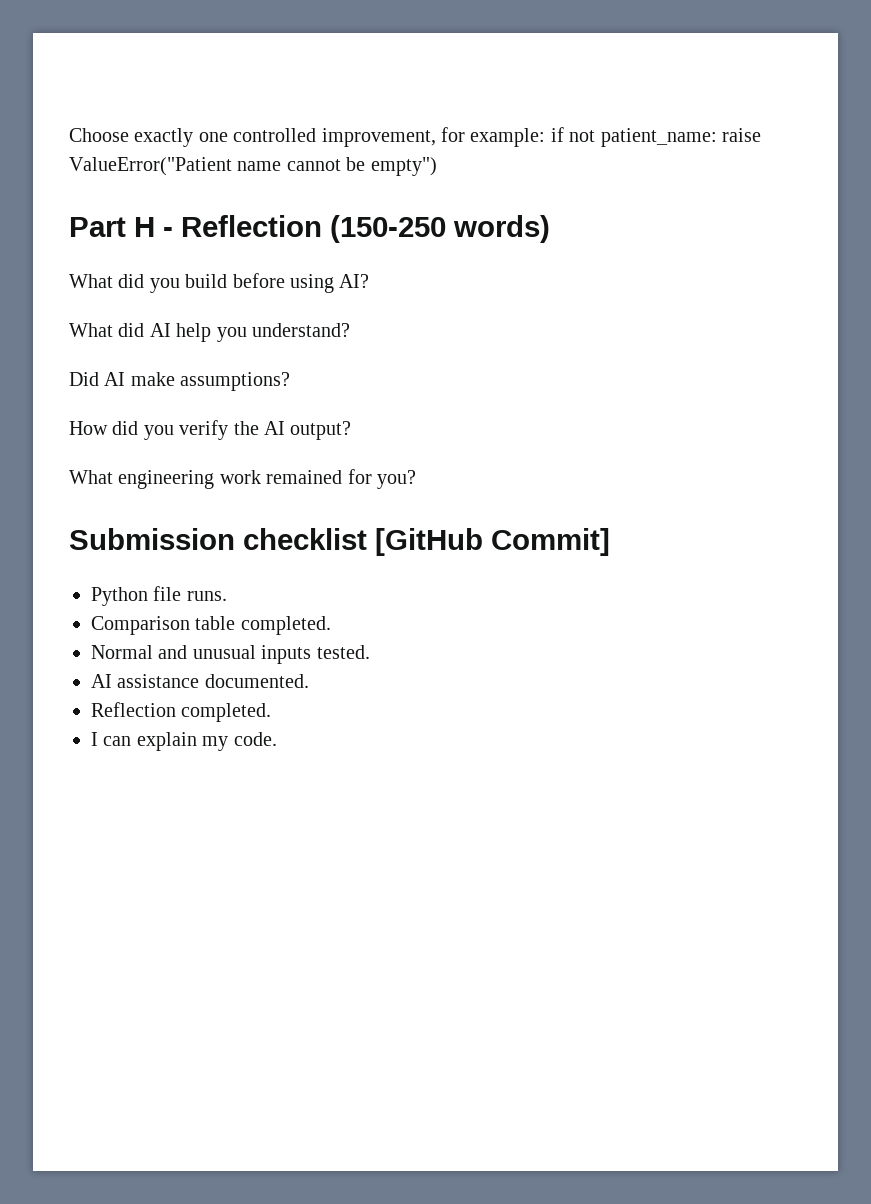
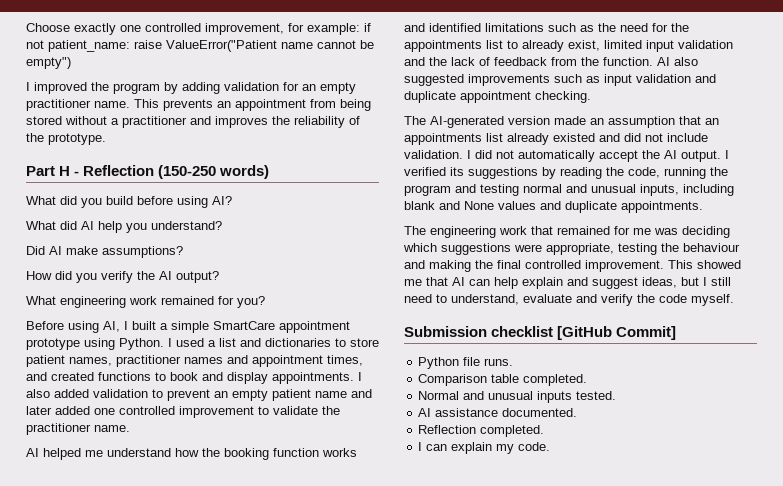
+ I improved the program by adding validation for an empty practitioner name. This prevents an appointment from being stored without a practitioner and improves the reliability of the prototype.
+ Before using AI, I built a simple SmartCare appointment prototype using Python. I used a list and dictionaries to store patient names, practitioner names and appointment times, and created functions to book and display appointments. I also added validation to prevent an empty patient name and later added one controlled improvement to validate the practitioner name.
+ AI helped me understand how the booking function works and identified limitations such as the need for the appointments list to already exist, limited input validation and the lack of feedback from the function. AI also suggested improvements such as input validation and duplicate appointment checking.
+ The AI-generated version made an assumption that an appointments list already existed and did not include validation. I did not automatically accept the AI output. I verified its suggestions by reading the code, running the program and testing normal and unusual inputs, including blank and None values and duplicate appointments.
+ The engineering work that remained for me was deciding which suggestions were appropriate, testing the behaviour and making the final controlled improvement. This showed me that AI can help explain and suggest ideas, but I still need to understand, evaluate and verify the code myself.

